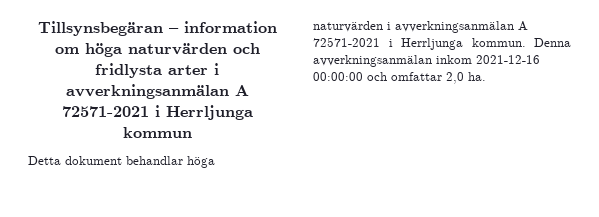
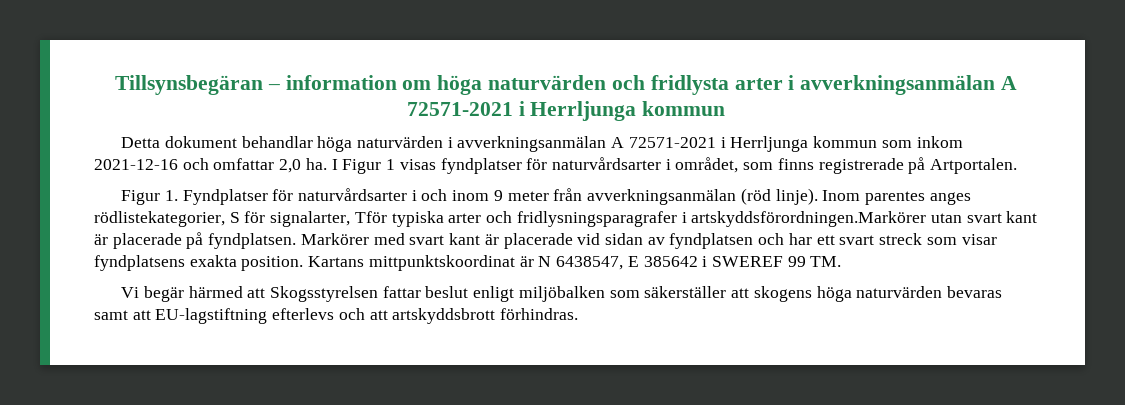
- Detta dokument behandlar höga naturvärden i avverkningsanmälan A 72571-2021 i Herrljunga kommun. Denna avverkningsanmälan inkom 2021-12-16 00:00:00 och omfattar 2,0 ha.
+ Detta dokument behandlar höga naturvärden i avverkningsanmälan A 72571-2021 i Herrljunga kommun som inkom 2021-12-16 och omfattar 2,0 ha.
+ I Figur 1 visas fyndplatser för naturvårdsarter i området, som finns registrerade på Artportalen.
+ Figur 1. Fyndplatser för naturvårdsarter i och inom 9 meter från avverkningsanmälan (röd linje). Inom parentes anges rödlistekategorier, S för signalarter, Tför typiska arter och fridlysningsparagrafer i artskyddsförordningen.Markörer utan svart kant är placerade på fyndplatsen. Markörer med svart kant är placerade vid sidan av fyndplatsen och har ett svart streck som visar fyndplatsens exakta position. Kartans mittpunktskoordinat är N 6438547, E 385642 i SWEREF 99 TM.
+ Vi begär härmed att Skogsstyrelsen fattar beslut enligt miljöbalken som säkerställer att skogens höga naturvärden bevaras samt att EU-lagstiftning efterlevs och att artskyddsbrott förhindras.

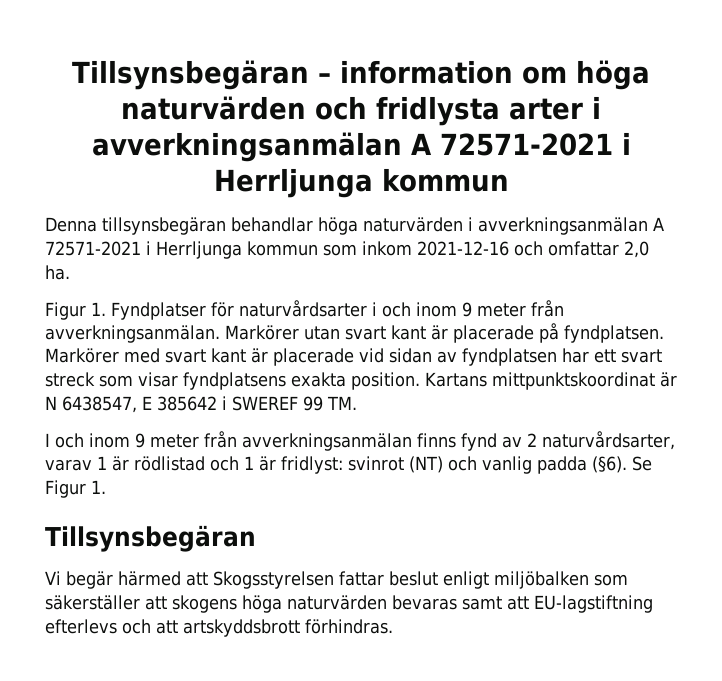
- Detta dokument behandlar höga naturvärden i avverkningsanmälan A 72571-2021 i Herrljunga kommun som inkom 2021-12-16 och omfattar 2,0 ha. I Figur 1 visas fyndplatser för naturvårdsarter i området, som finns registrerade på Artportalen.
+ Denna tillsynsbegäran behandlar höga naturvärden i avverkningsanmälan A 72571-2021 i Herrljunga kommun som inkom 2021-12-16 och omfattar 2,0 ha.
- Figur 1. Fyndplatser för naturvårdsarter i och inom 9 meter från avverkningsanmälan (röd linje). Inom parentes anges rödlistekategorier, S för signalarter, Tför typiska arter och fridlysningsparagrafer i artskyddsförordningen.Markörer utan svart kant är placerade på fyndplatsen.
+ Figur 1. Fyndplatser för naturvårdsarter i och inom 9 meter från avverkningsanmälan. Markörer utan svart kant är placerade på fyndplatsen.
- Markörer med svart kant är placerade vid sidan av fyndplatsen och har ett svart streck som visar fyndplatsens exakta position.
+ Markörer med svart kant är placerade vid sidan av fyndplatsen har ett svart streck som visar fyndplatsens exakta position.
+ I och inom 9 meter från avverkningsanmälan finns fynd av 2 naturvårdsarter, varav 1 är rödlistad och 1 är fridlyst: svinrot (NT) och vanlig padda (§6). Se Figur 1.
+ Tillsynsbegäran

